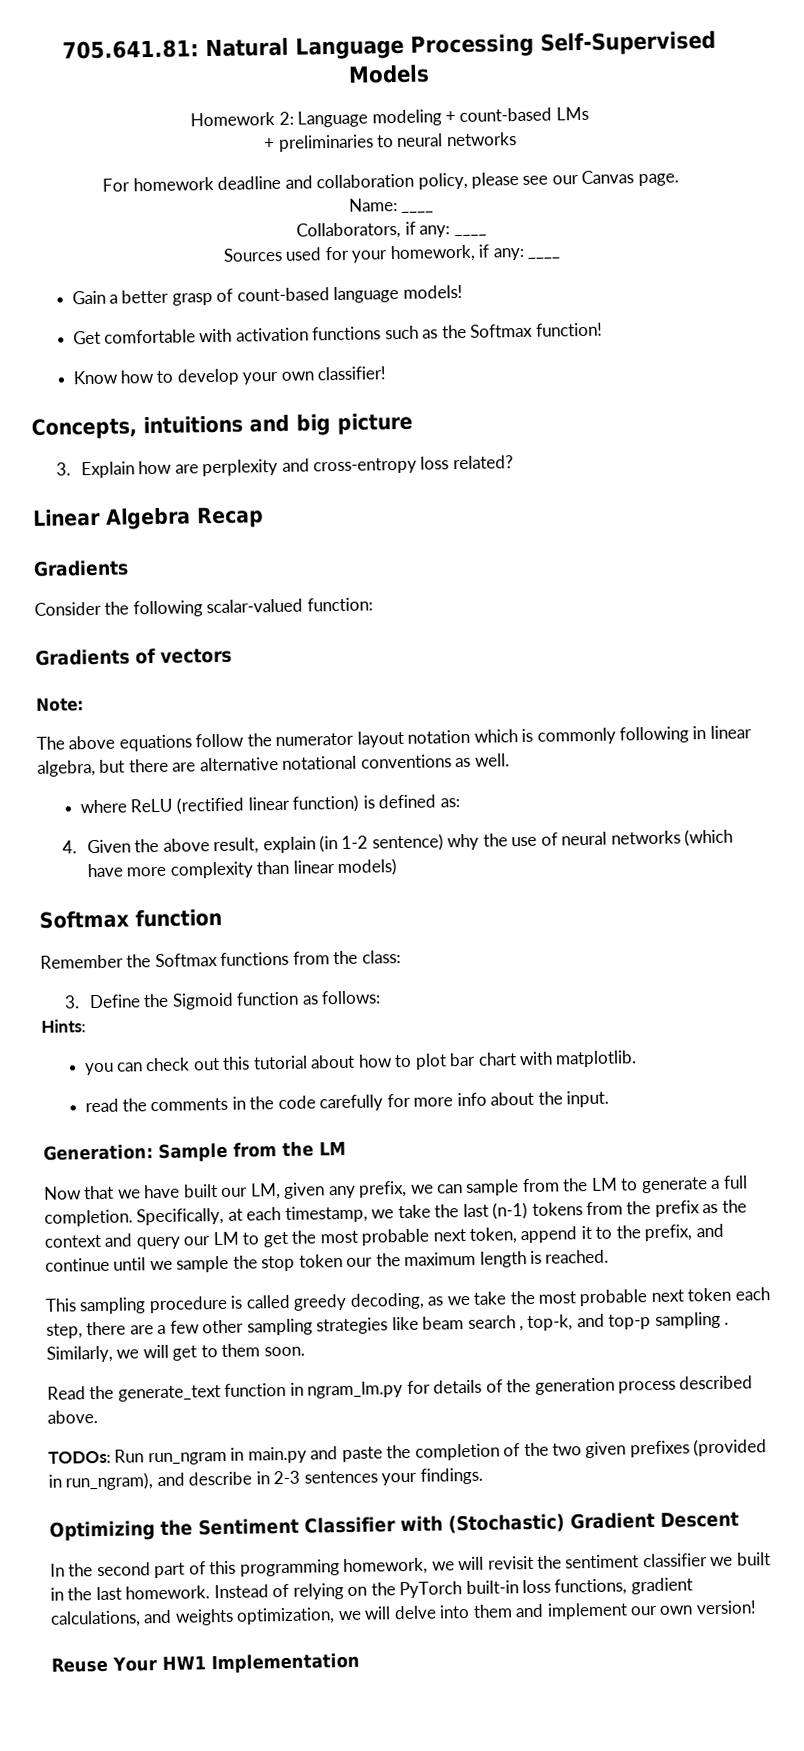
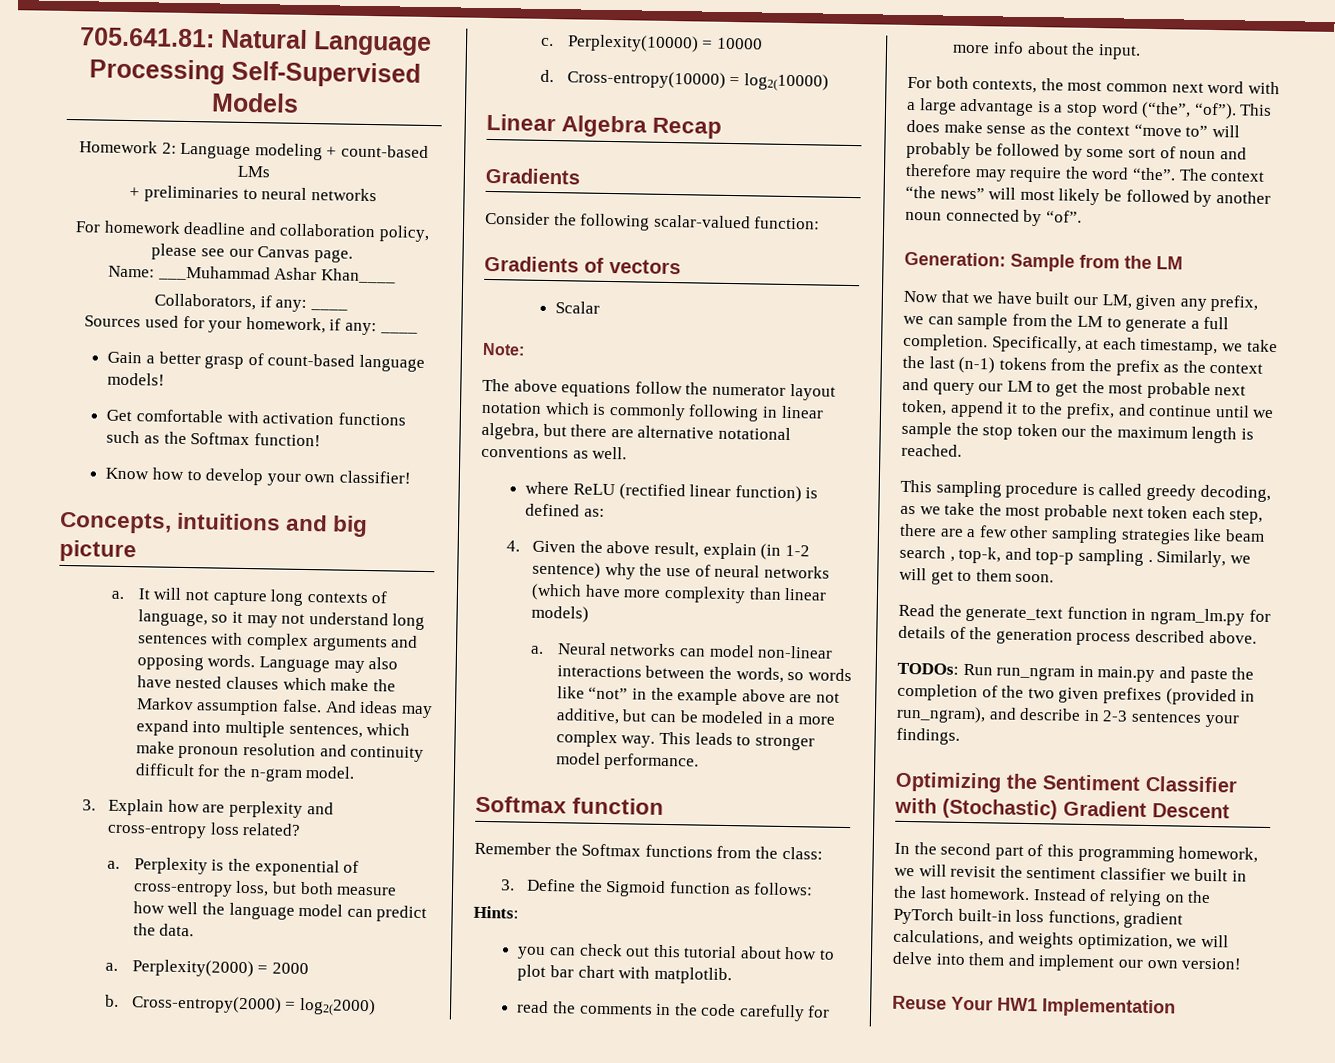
- Name: ____
+ Name: ___Muhammad Ashar Khan____
+ a. It will not capture long contexts of language, so it may not understand long sentences with complex arguments and opposing words. Language may also have nested clauses which make the Markov assumption false. And ideas may expand into multiple sentences, which make pronoun resolution and continuity difficult for the n-gram model.
+ a. Perplexity is the exponential of cross-entropy loss, but both measure how well the language model can predict the data.
+ a. Perplexity(2000) = 2000
+ b. Cross-entropy(2000) = log2(2000)
+ c. Perplexity(10000) = 10000
+ d. Cross-entropy(10000) = log2(10000)
+ Scalar
+ a. Neural networks can model non-linear interactions between the words, so words like “not” in the example above are not additive, but can be modeled in a more complex way. This leads to stronger model performance.
+ For both contexts, the most common next word with a large advantage is a stop word (“the”, “of”). This does make sense as the context “move to” will probably be followed by some sort of noun and therefore may require the word “the”. The context “the news” will most likely be followed by another noun connected by “of”.

